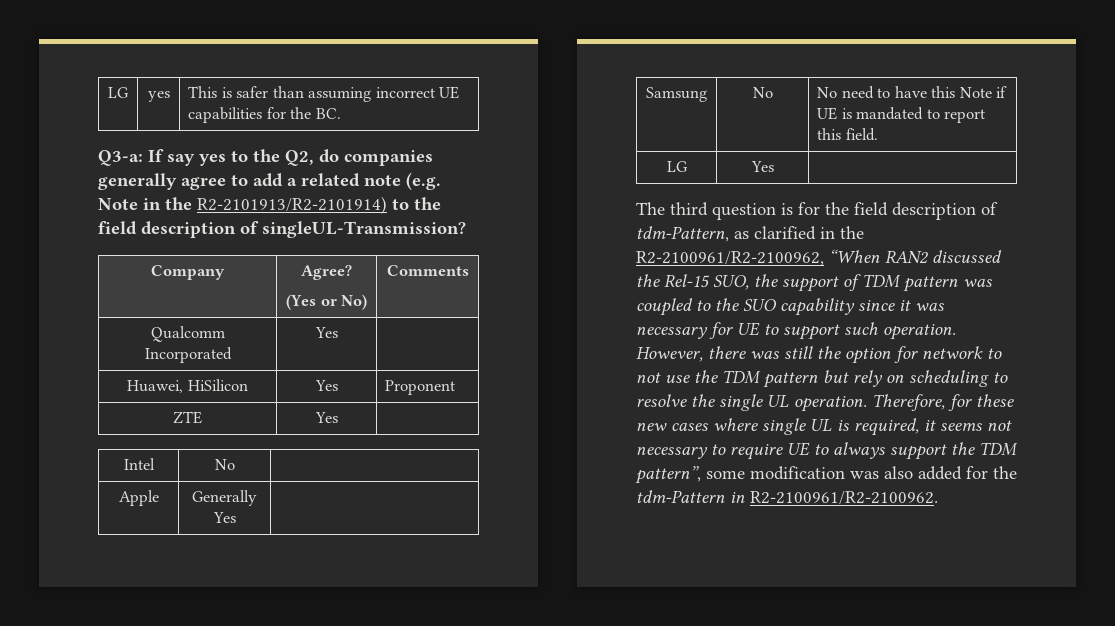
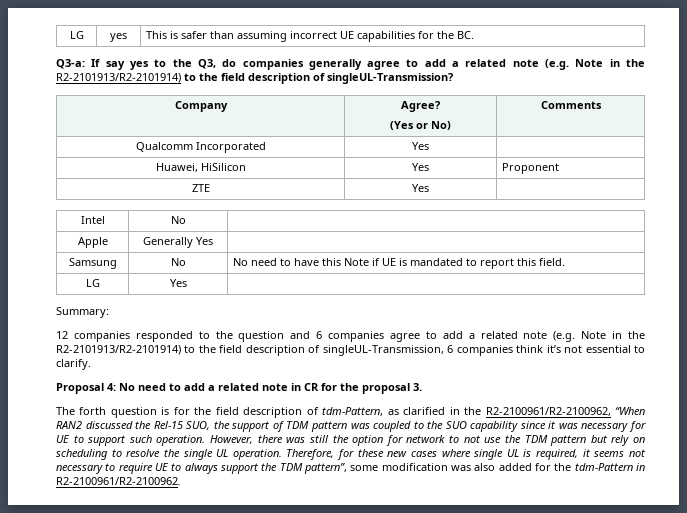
- Q3-a: If say yes to the Q2, do companies generally agree to add a related note (e.g. Note in the R2-2101913/R2-2101914) to the field description of singleUL-Transmission?
+ Q3-a: If say yes to the Q3, do companies generally agree to add a related note (e.g. Note in the R2-2101913/R2-2101914) to the field description of singleUL-Transmission?
+ Summary:
+ 12 companies responded to the question and 6 companies agree to add a related note (e.g. Note in the R2-2101913/R2-2101914) to the field description of singleUL-Transmission, 6 companies think it’s not essential to clarify.
+ Proposal 4: No need to add a related note in CR for the proposal 3.
- The third question is for the field description of tdm-Pattern, as clarified in the R2-2100961/R2-2100962, “When RAN2 discussed the Rel-15 SUO, the support of TDM pattern was coupled to the SUO capability since it was necessary for UE to support such operation.
+ The forth question is for the field description of tdm-Pattern, as clarified in the R2-2100961/R2-2100962, “When RAN2 discussed the Rel-15 SUO, the support of TDM pattern was coupled to the SUO capability since it was necessary for UE to support such operation.

